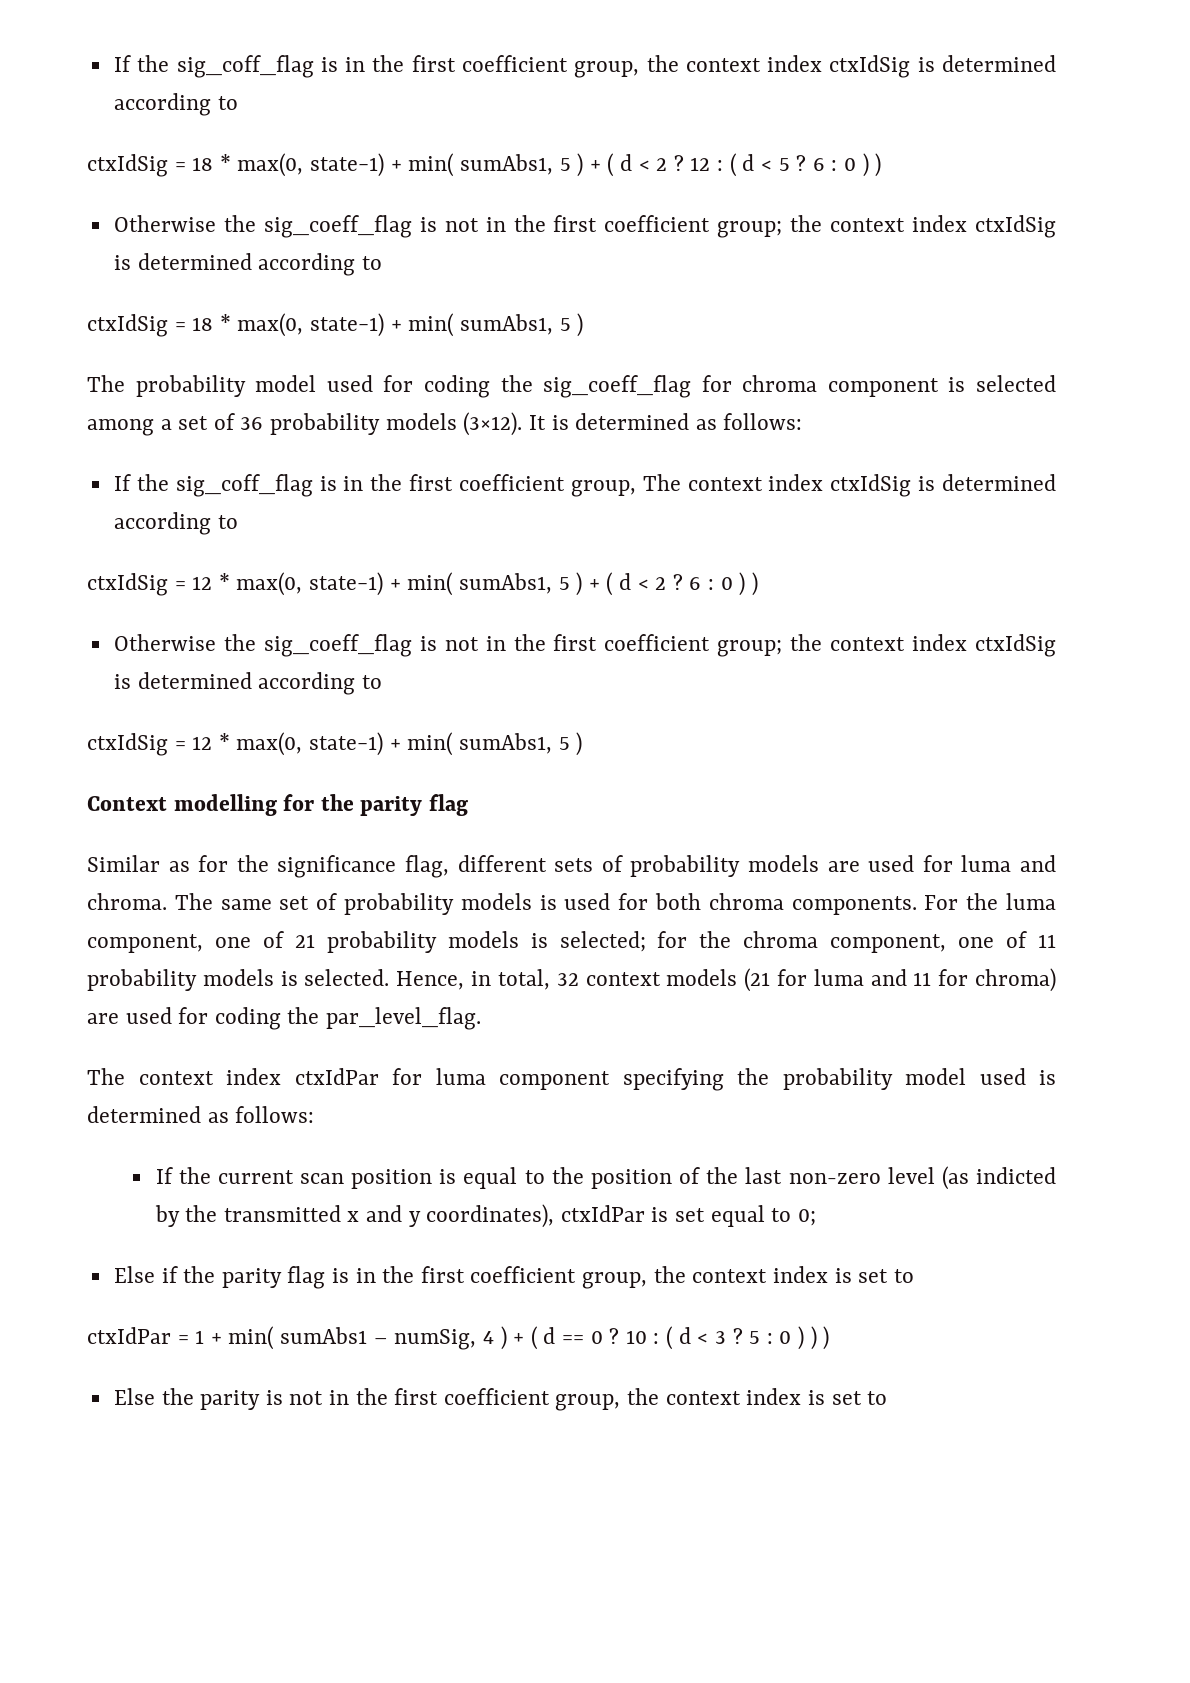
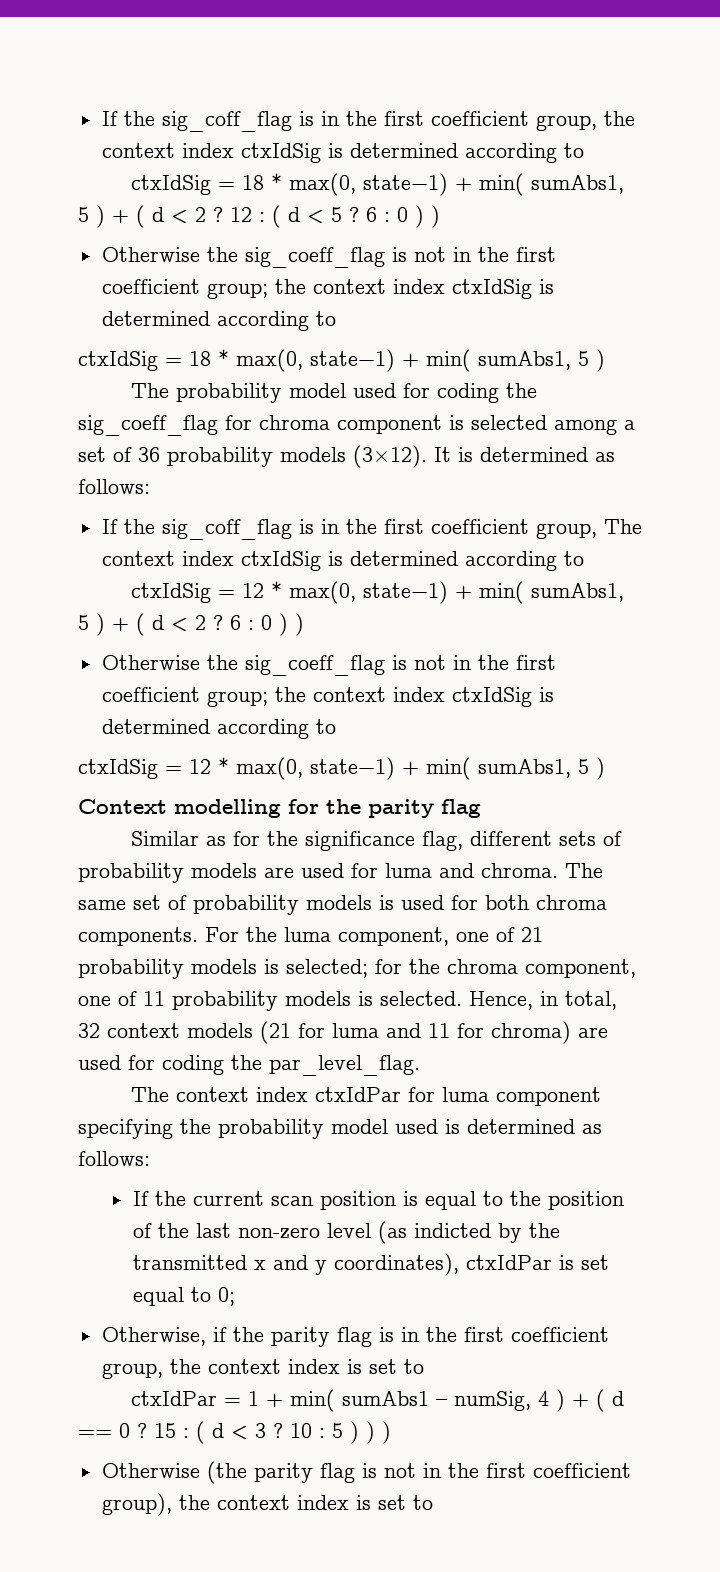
- Else if the parity flag is in the first coefficient group, the context index is set to
+ Otherwise, if the parity flag is in the first coefficient group, the context index is set to
- 10 : ( d < 3 ?
+ 15 : ( d < 3 ?
- 5 : 0 ) ) )
+ 10 : 5 ) ) )
- Else the parity is not in the first coefficient group, the context index is set to
+ Otherwise (the parity flag is not in the first coefficient group), the context index is set to

